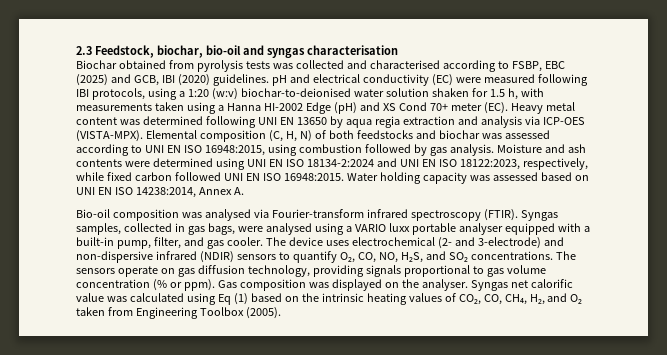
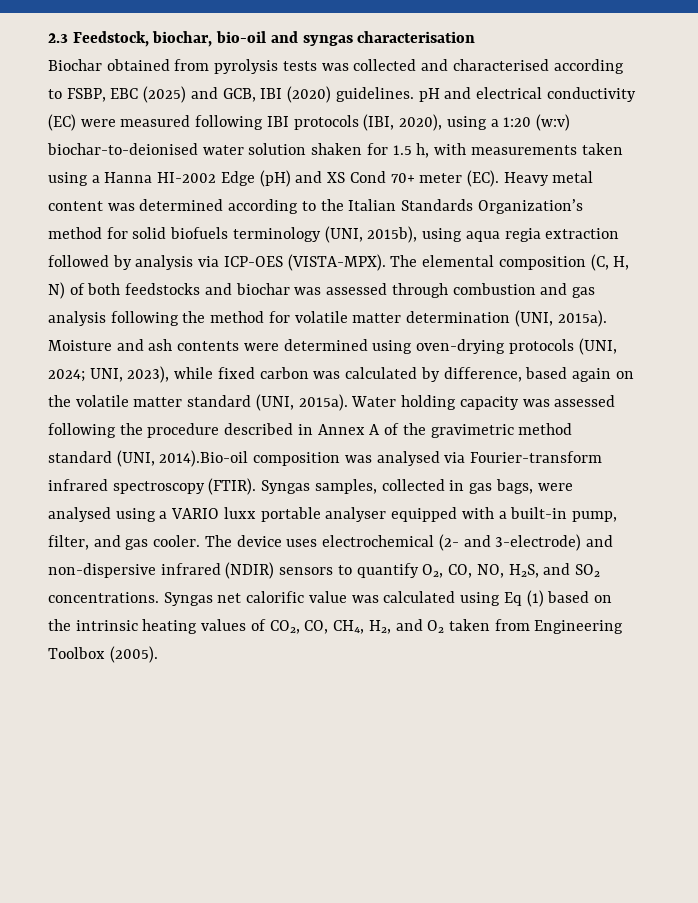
- Biochar obtained from pyrolysis tests was collected and characterised according to FSBP, EBC (2025) and GCB, IBI (2020) guidelines. pH and electrical conductivity (EC) were measured following IBI protocols, using a 1:20 (w:v) biochar-to-deionised water solution shaken for 1.5 h, with measurements taken using a Hanna HI-2002 Edge (pH) and XS Cond 70+ meter (EC). Heavy metal content was determined following UNI EN 13650 by aqua regia extraction and analysis via ICP-OES (VISTA-MPX).
+ Biochar obtained from pyrolysis tests was collected and characterised according to FSBP, EBC (2025) and GCB, IBI (2020) guidelines. pH and electrical conductivity (EC) were measured following IBI protocols (IBI, 2020), using a 1:20 (w:v) biochar-to-deionised water solution shaken for 1.5 h, with measurements taken using a Hanna HI-2002 Edge (pH) and XS Cond 70+ meter (EC). Heavy metal content was determined according to the Italian Standards Organization’s method for solid biofuels terminology (UNI, 2015b), using aqua regia extraction followed by analysis via ICP-OES (VISTA-MPX).
- Elemental composition (C, H, N) of both feedstocks and biochar was assessed according to UNI EN ISO 16948:2015, using combustion followed by gas analysis.
+ The elemental composition (C, H, N) of both feedstocks and biochar was assessed through combustion and gas analysis following the method for volatile matter determination (UNI, 2015a).
- Moisture and ash contents were determined using UNI EN ISO 18134-2:2024 and UNI EN ISO 18122:2023, respectively, while fixed carbon followed UNI EN ISO 16948:2015.
+ Moisture and ash contents were determined using oven-drying protocols (UNI, 2024; UNI, 2023), while fixed carbon was calculated by difference, based again on the volatile matter standard (UNI, 2015a).
- Water holding capacity was assessed based on UNI EN ISO 14238:2014, Annex A.
- Bio-oil composition was analysed via Fourier-transform infrared spectroscopy (FTIR).
+ Water holding capacity was assessed following the procedure described in Annex A of the gravimetric method standard (UNI, 2014).Bio-oil composition was analysed via Fourier-transform infrared spectroscopy (FTIR).
- The sensors operate on gas diffusion technology, providing signals proportional to gas volume concentration (% or ppm). Gas composition was displayed on the analyser.

